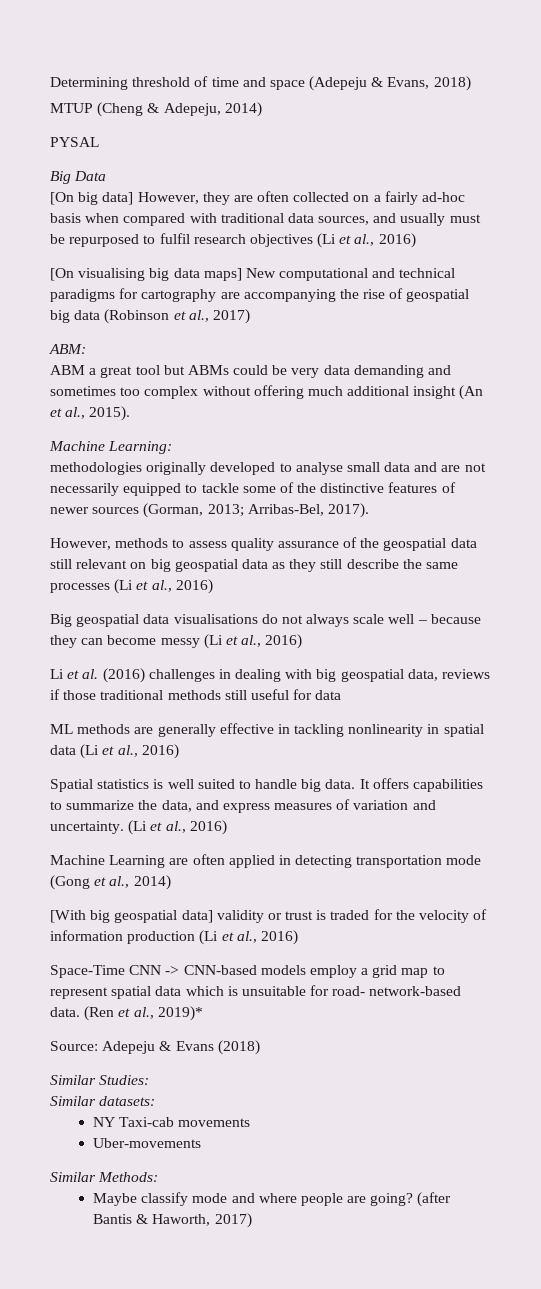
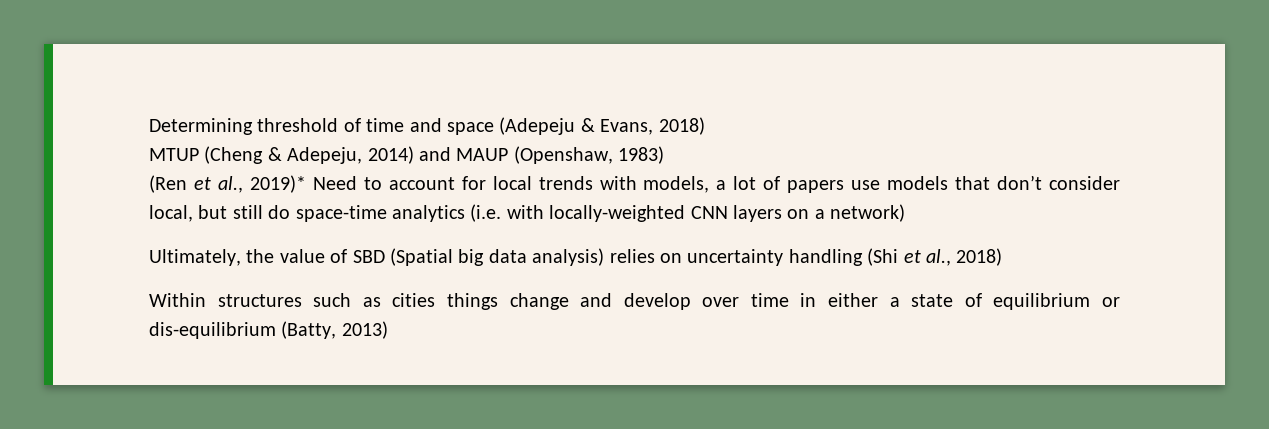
- MTUP (Cheng & Adepeju, 2014)
- PYSAL
- Big Data
- [On big data] However, they are often collected on a fairly ad-hoc basis when compared with traditional data sources, and usually must be repurposed to fulfil research objectives (Li et al., 2016)
- [On visualising big data maps] New computational and technical paradigms for cartography are accompanying the rise of geospatial big data (Robinson et al., 2017)
- ABM:
- ABM a great tool but ABMs could be very data demanding and sometimes too complex without offering much additional insight (An et al., 2015).
- Machine Learning:
- methodologies originally developed to analyse small data and are not necessarily equipped to tackle some of the distinctive features of newer sources (Gorman, 2013; Arribas-Bel, 2017).
- However, methods to assess quality assurance of the geospatial data still relevant on big geospatial data as they still describe the same processes (Li et al., 2016)
- Big geospatial data visualisations do not always scale well – because they can become messy (Li et al., 2016)
- Li et al. (2016) challenges in dealing with big geospatial data, reviews if those traditional methods still useful for data
- ML methods are generally effective in tackling nonlinearity in spatial data (Li et al., 2016)
- Spatial statistics is well suited to handle big data. It offers capabilities to summarize the data, and express measures of variation and uncertainty. (Li et al., 2016)
- Machine Learning are often applied in detecting transportation mode (Gong et al., 2014)
- [With big geospatial data] validity or trust is traded for the velocity of information production (Li et al., 2016)
- Space-Time CNN -> CNN-based models employ a grid map to represent spatial data which is unsuitable for road- network-based data. (Ren et al., 2019)*
- Source: Adepeju & Evans (2018)
- Similar Studies:
- Similar datasets:
- NY Taxi-cab movements
- Uber-movements
- Similar Methods:
- Maybe classify mode and where people are going? (after Bantis & Haworth, 2017)
+ MTUP (Cheng & Adepeju, 2014) and MAUP (Openshaw, 1983)
+ (Ren et al., 2019)* Need to account for local trends with models, a lot of papers use models that don’t consider local, but still do space-time analytics (i.e. with locally-weighted CNN layers on a network)
+ Ultimately, the value of SBD (Spatial big data analysis) relies on uncertainty handling (Shi et al., 2018)
+ Within structures such as cities things change and develop over time in either a state of equilibrium or dis-equilibrium (Batty, 2013)

